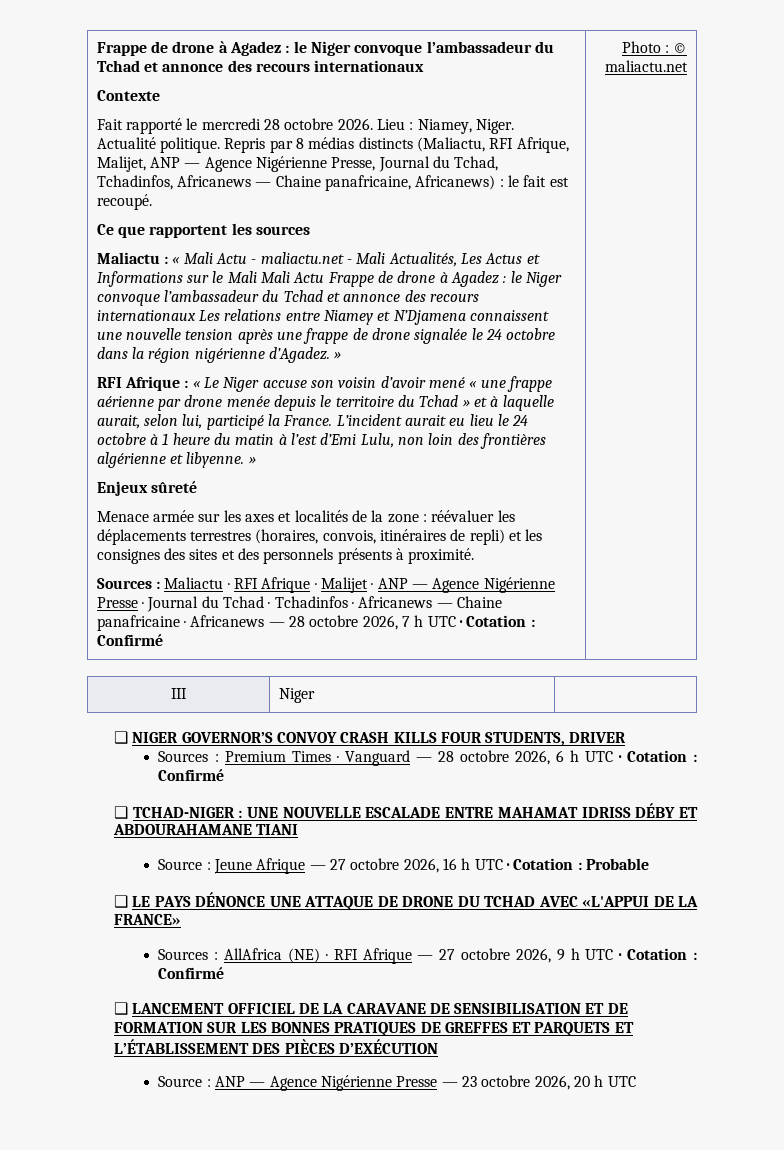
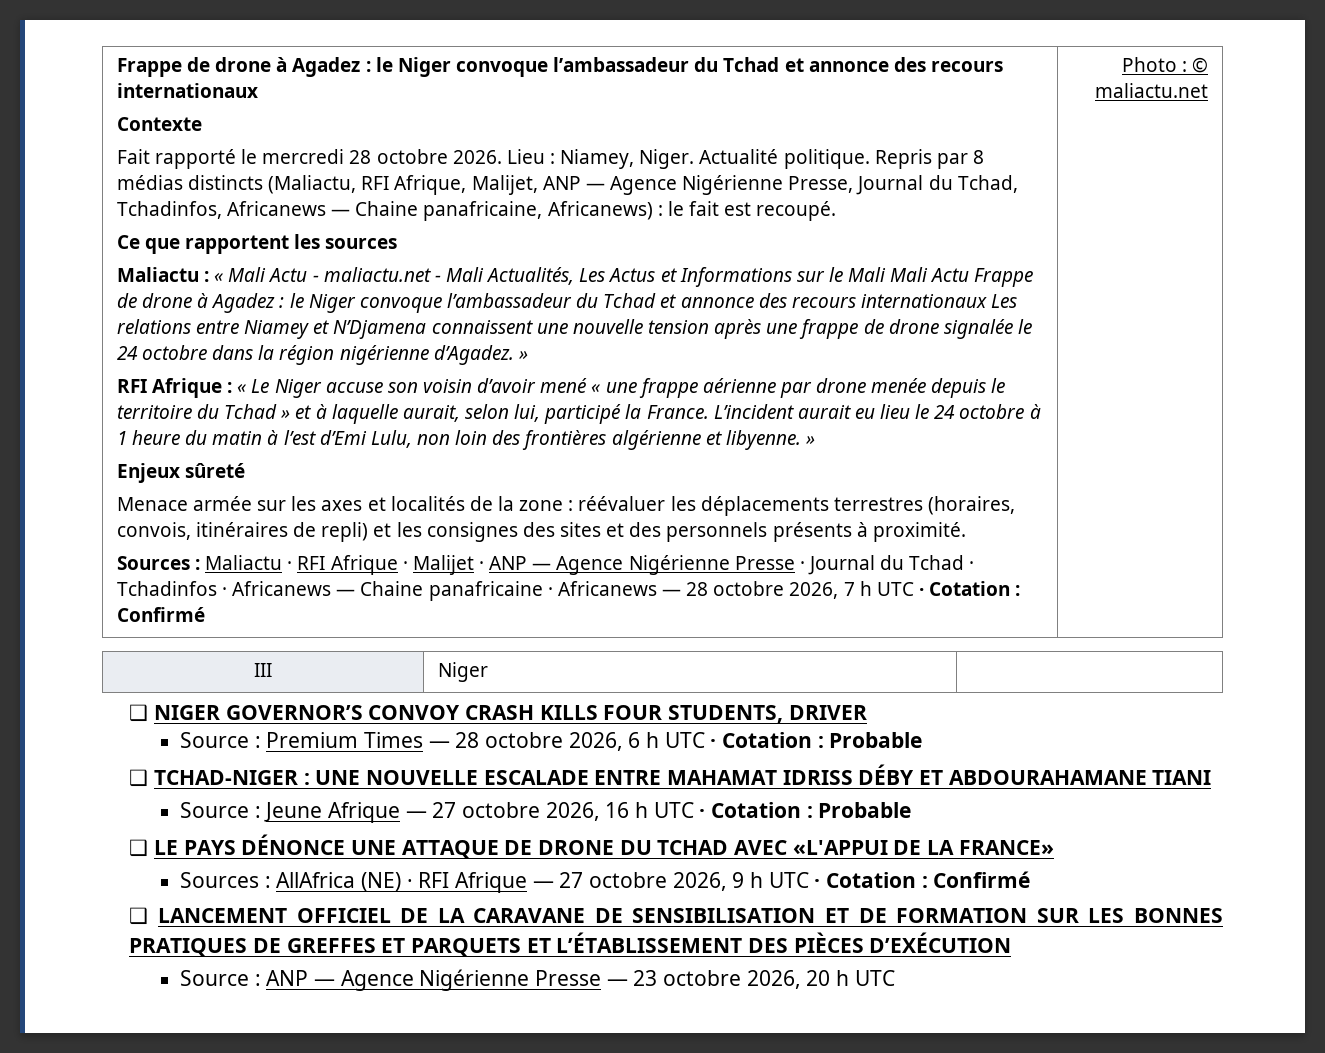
- Sources : Premium Times · Vanguard — 28 octobre 2026, 6 h UTC · Cotation : Confirmé
+ Source : Premium Times — 28 octobre 2026, 6 h UTC · Cotation : Probable

